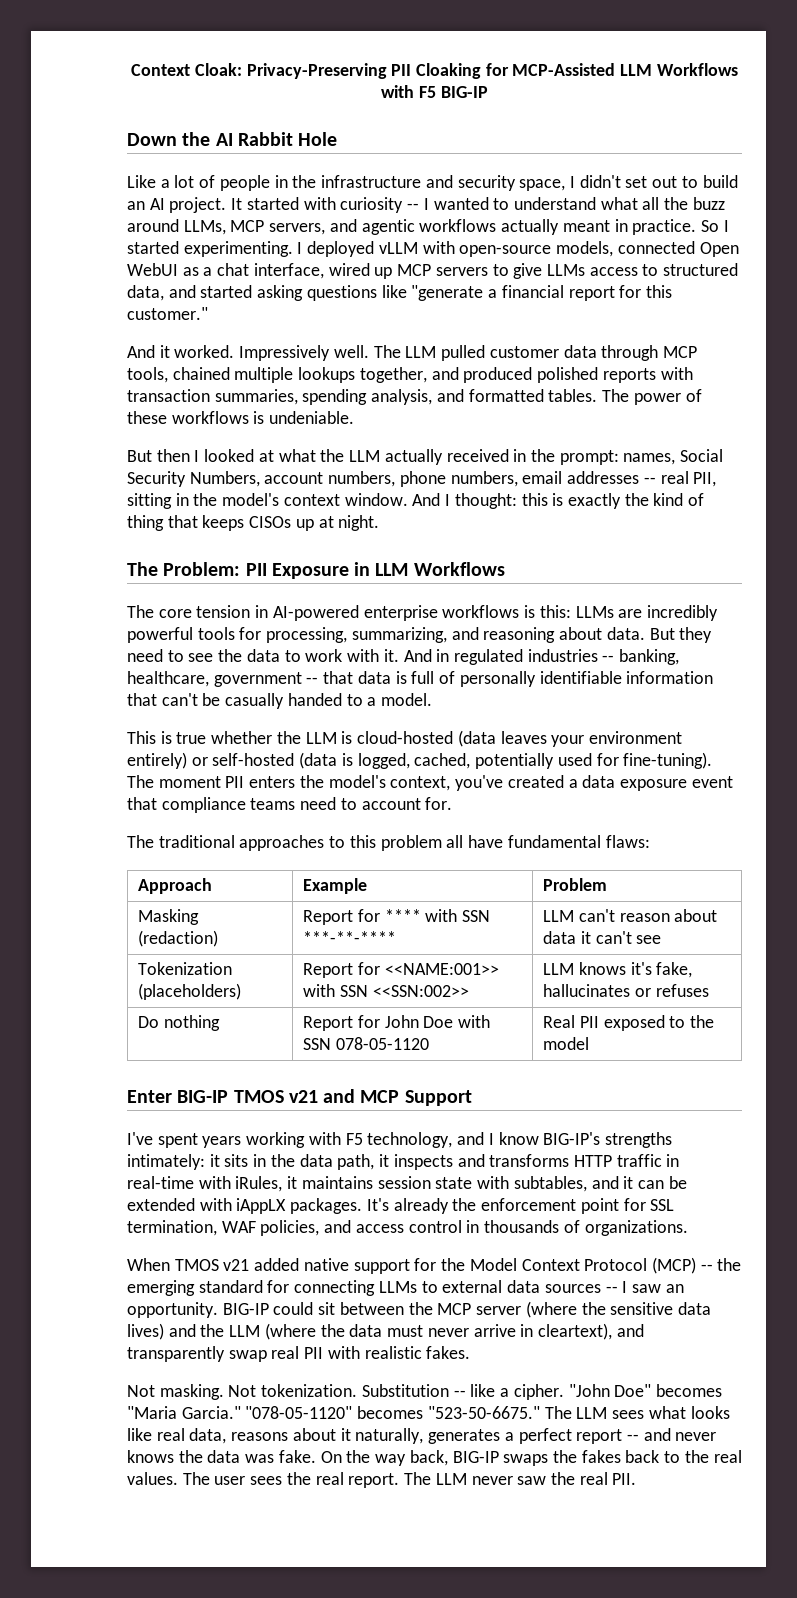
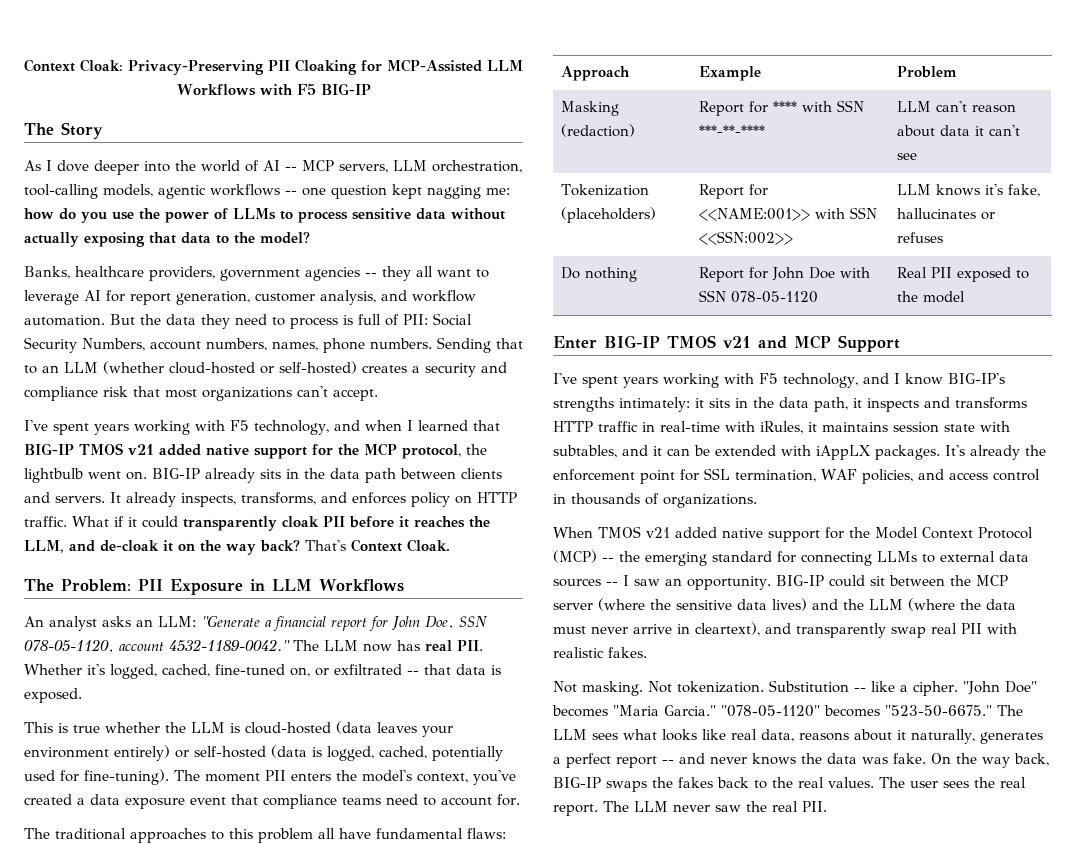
- Down the AI Rabbit Hole
- Like a lot of people in the infrastructure and security space, I didn't set out to build an AI project. It started with curiosity -- I wanted to understand what all the buzz around LLMs, MCP servers, and agentic workflows actually meant in practice. So I started experimenting. I deployed vLLM with open-source models, connected Open WebUI as a chat interface, wired up MCP servers to give LLMs access to structured data, and started asking questions like "generate a financial report for this customer."
- And it worked. Impressively well. The LLM pulled customer data through MCP tools, chained multiple lookups together, and produced polished reports with transaction summaries, spending analysis, and formatted tables. The power of these workflows is undeniable.
- But then I looked at what the LLM actually received in the prompt: names, Social Security Numbers, account numbers, phone numbers, email addresses -- real PII, sitting in the model's context window. And I thought: this is exactly the kind of thing that keeps CISOs up at night.
+ The Story
+ As I dove deeper into the world of AI -- MCP servers, LLM orchestration, tool-calling models, agentic workflows -- one question kept nagging me: how do you use the power of LLMs to process sensitive data without actually exposing that data to the model?
+ Banks, healthcare providers, government agencies -- they all want to leverage AI for report generation, customer analysis, and workflow automation. But the data they need to process is full of PII: Social Security Numbers, account numbers, names, phone numbers. Sending that to an LLM (whether cloud-hosted or self-hosted) creates a security and compliance risk that most organizations can't accept.
+ I've spent years working with F5 technology, and when I learned that BIG-IP TMOS v21 added native support for the MCP protocol, the lightbulb went on. BIG-IP already sits in the data path between clients and servers. It already inspects, transforms, and enforces policy on HTTP traffic. What if it could transparently cloak PII before it reaches the LLM, and de-cloak it on the way back? That's Context Cloak.
- The core tension in AI-powered enterprise workflows is this: LLMs are incredibly powerful tools for processing, summarizing, and reasoning about data. But they need to see the data to work with it. And in regulated industries -- banking, healthcare, government -- that data is full of personally identifiable information that can't be casually handed to a model.
+ An analyst asks an LLM: "Generate a financial report for John Doe, SSN 078-05-1120, account 4532-1189-0042." The LLM now has real PII. Whether it's logged, cached, fine-tuned on, or exfiltrated -- that data is exposed.

